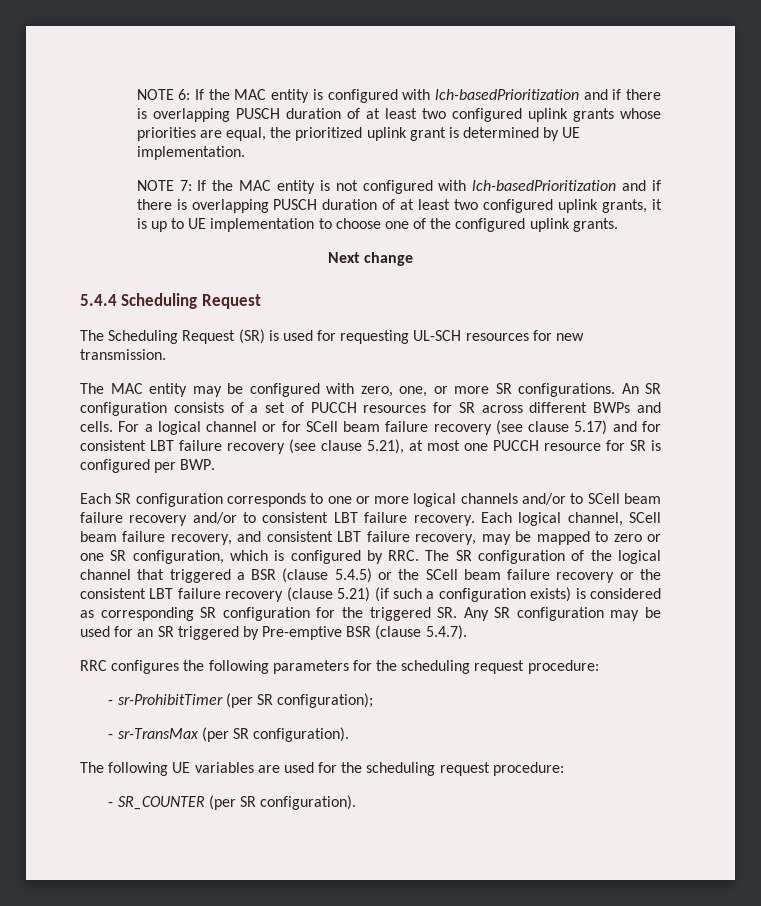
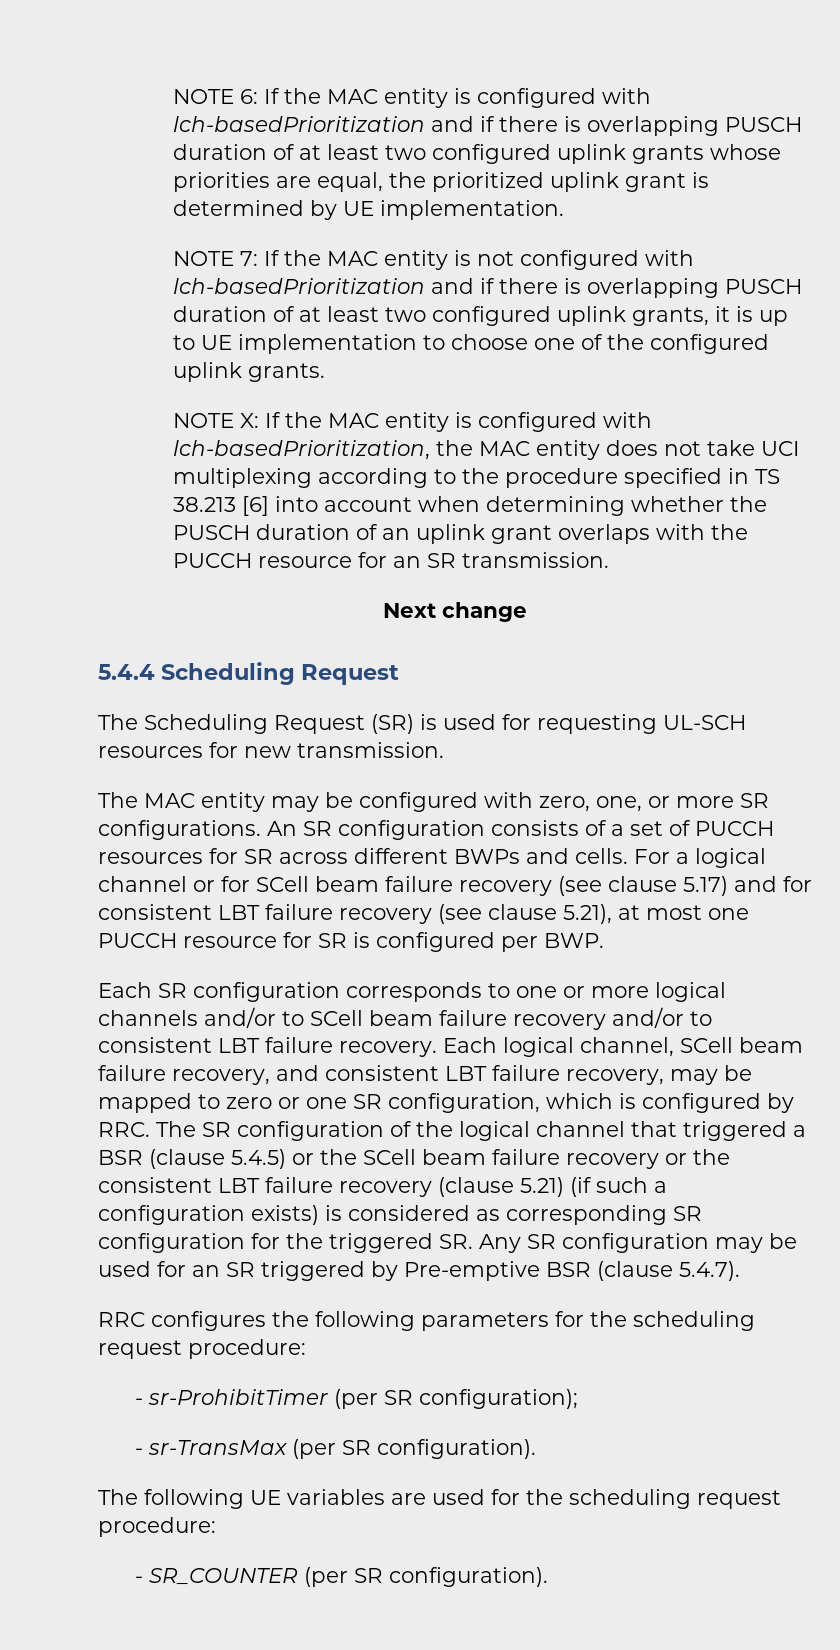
+ NOTE X: If the MAC entity is configured with lch-basedPrioritization, the MAC entity does not take UCI multiplexing according to the procedure specified in TS 38.213 [6] into account when determining whether the PUSCH duration of an uplink grant overlaps with the PUCCH resource for an SR transmission.

